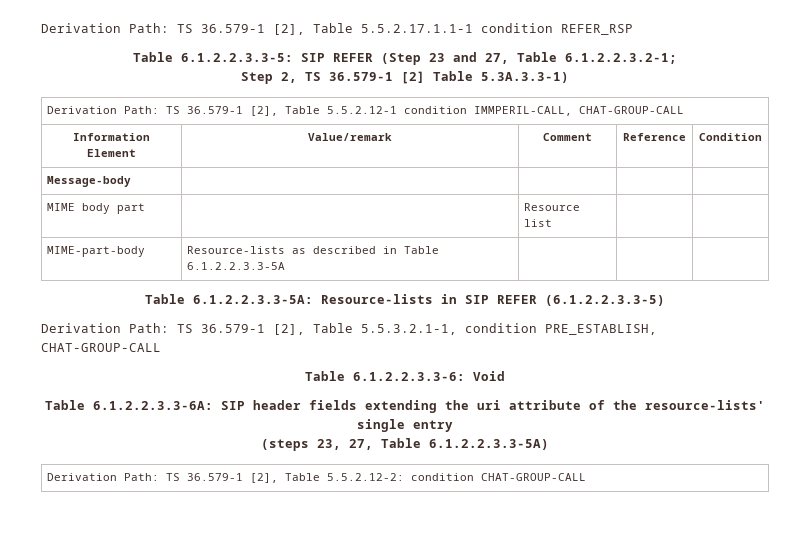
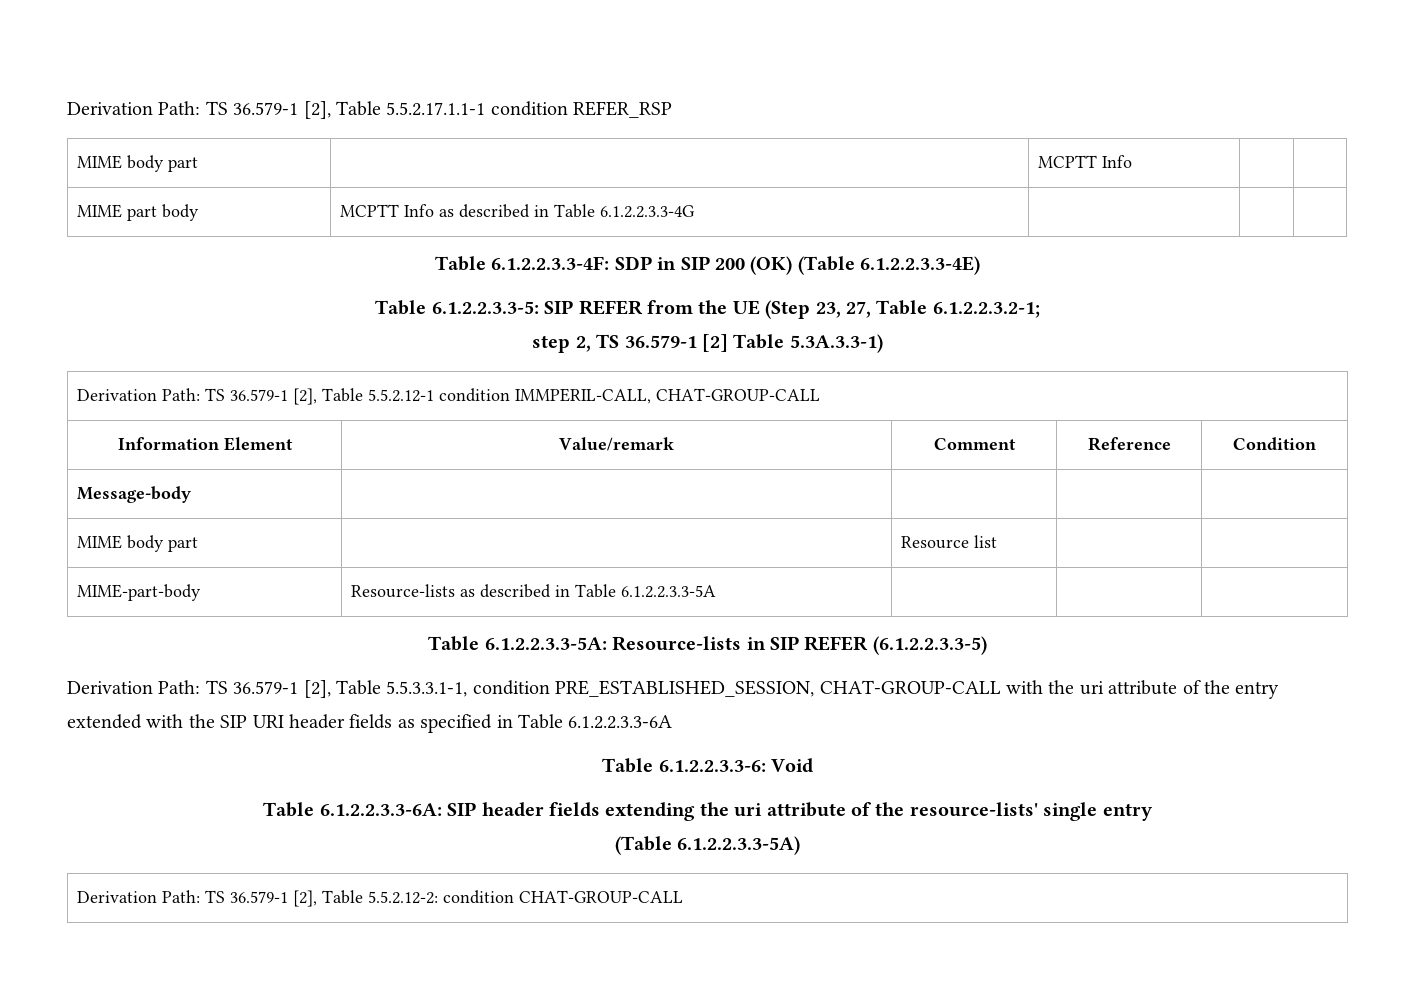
+ MIME body part | | MCPTT Info | |
+ MIME part body | MCPTT Info as described in Table 6.1.2.2.3.3-4G | | |
+ Table 6.1.2.2.3.3-4F: SDP in SIP 200 (OK) (Table 6.1.2.2.3.3-4E)
- Table 6.1.2.2.3.3-5: SIP REFER (Step 23 and 27, Table 6.1.2.2.3.2-1;
+ Table 6.1.2.2.3.3-5: SIP REFER from the UE (Step 23, 27, Table 6.1.2.2.3.2-1;
- Step 2, TS 36.579-1 [2] Table 5.3A.3.3-1)
+ step 2, TS 36.579-1 [2] Table 5.3A.3.3-1)
- Derivation Path: TS 36.579-1 [2], Table 5.5.3.2.1-1, condition PRE_ESTABLISH, CHAT-GROUP-CALL
+ Derivation Path: TS 36.579-1 [2], Table 5.5.3.3.1-1, condition PRE_ESTABLISHED_SESSION, CHAT-GROUP-CALL with the uri attribute of the entry extended with the SIP URI header fields as specified in Table 6.1.2.2.3.3-6A
- (steps 23, 27, Table 6.1.2.2.3.3-5A)
+ (Table 6.1.2.2.3.3-5A)

